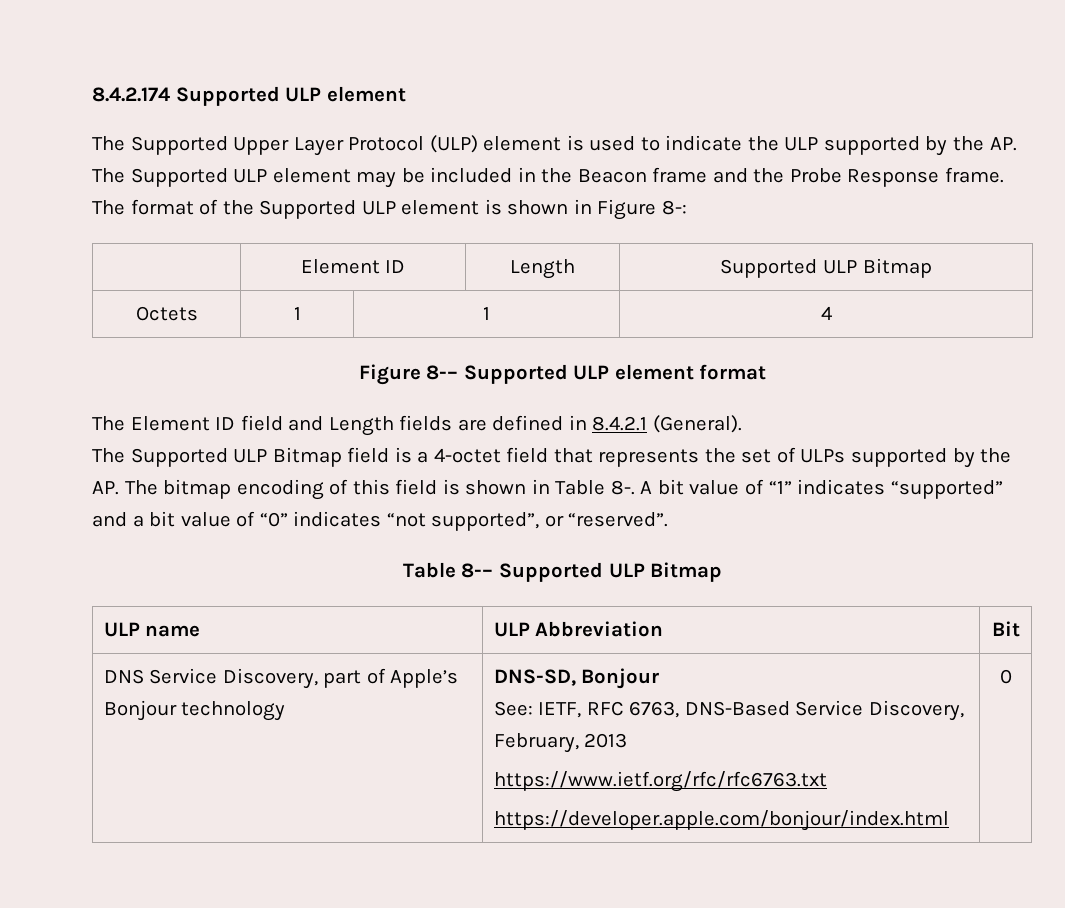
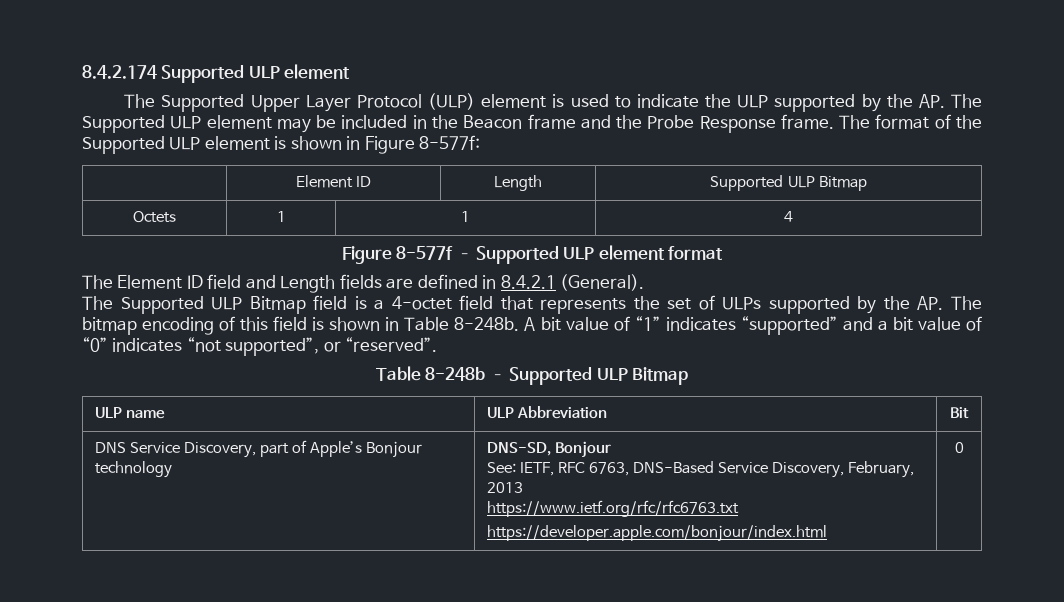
- The format of the Supported ULP element is shown in Figure 8-:
+ The format of the Supported ULP element is shown in Figure 8-577f:
- Figure 8-– Supported ULP element format
+ Figure 8-577f – Supported ULP element format
- The Supported ULP Bitmap field is a 4-octet field that represents the set of ULPs supported by the AP. The bitmap encoding of this field is shown in Table 8-.
+ The Supported ULP Bitmap field is a 4-octet field that represents the set of ULPs supported by the AP. The bitmap encoding of this field is shown in Table 8-248b.
- Table 8-– Supported ULP Bitmap
+ Table 8-248b – Supported ULP Bitmap

